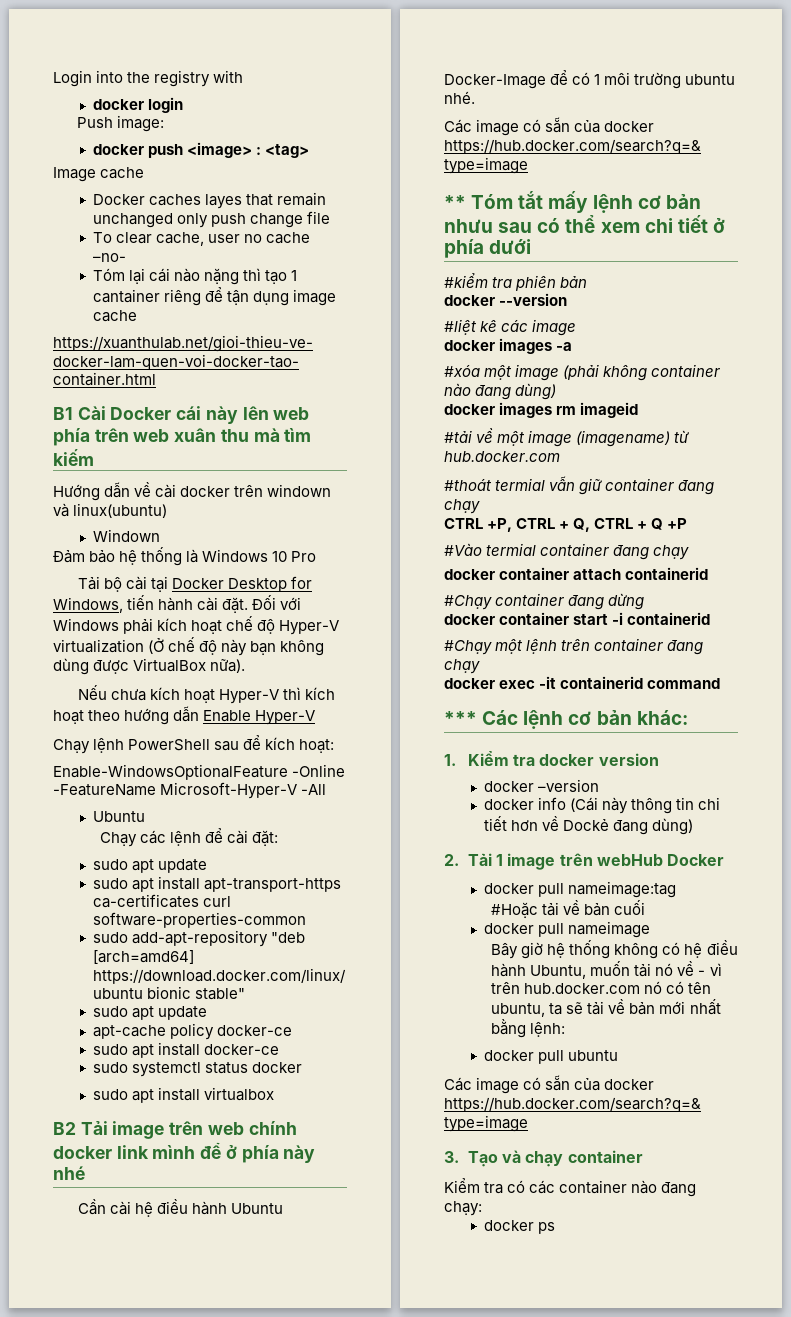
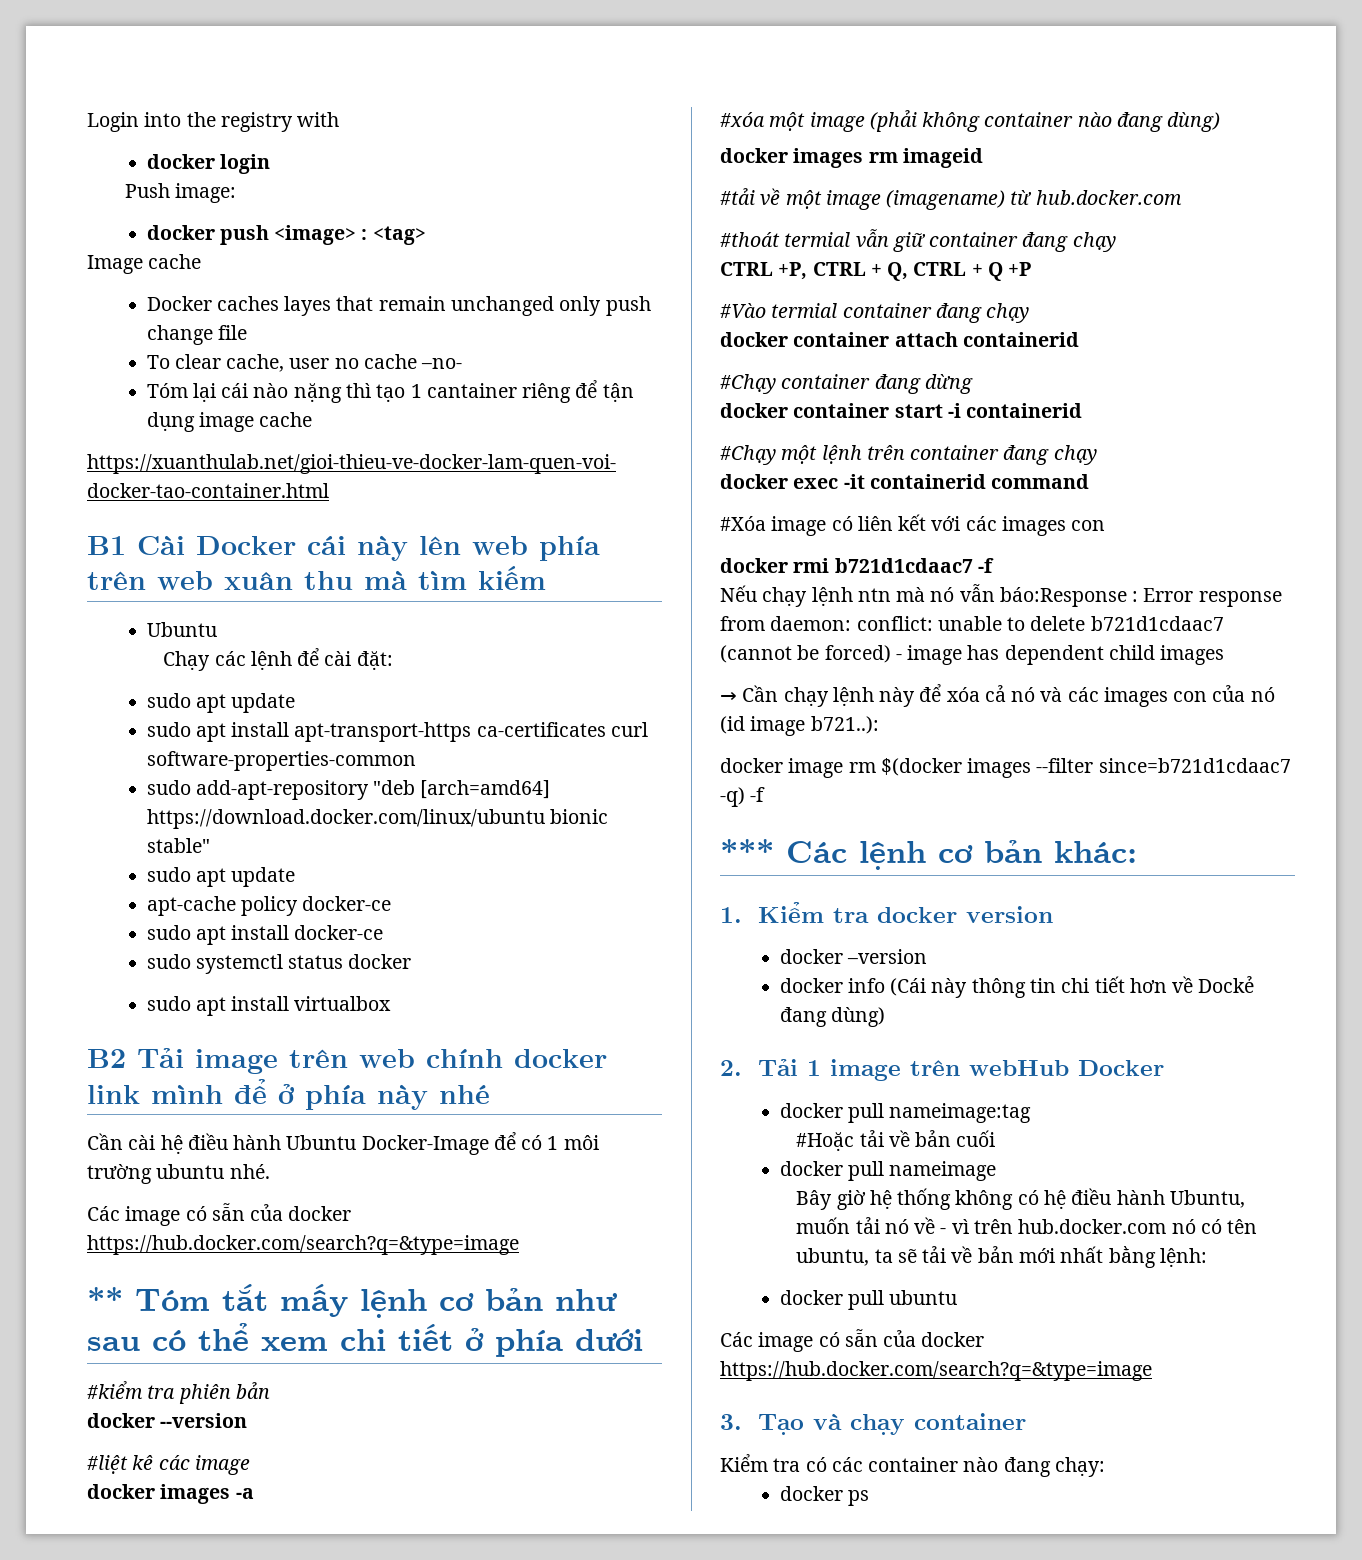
- Hướng dẫn về cài docker trên windown và linux(ubuntu)
- Windown
- Đảm bảo hệ thống là Windows 10 Pro
- Tải bộ cài tại Docker Desktop for Windows, tiến hành cài đặt. Đối với Windows phải kích hoạt chế độ Hyper-V virtualization (Ở chế độ này bạn không dùng được VirtualBox nữa).
- Nếu chưa kích hoạt Hyper-V thì kích hoạt theo hướng dẫn Enable Hyper-V
- Chạy lệnh PowerShell sau để kích hoạt:
- Enable-WindowsOptionalFeature -Online -FeatureName Microsoft-Hyper-V -All
- ** Tóm tắt mấy lệnh cơ bản nhưu sau có thể xem chi tiết ở phía dưới
+ ** Tóm tắt mấy lệnh cơ bản như sau có thể xem chi tiết ở phía dưới
+ #Xóa image có liên kết với các images con
+ docker rmi b721d1cdaac7 -f
+ Nếu chạy lệnh ntn mà nó vẫn báo:Response : Error response from daemon: conflict: unable to delete b721d1cdaac7 (cannot be forced) - image has dependent child images
+ → Cần chạy lệnh này để xóa cả nó và các images con của nó (id image b721..):
+ docker image rm $(docker images --filter since=b721d1cdaac7 -q) -f

